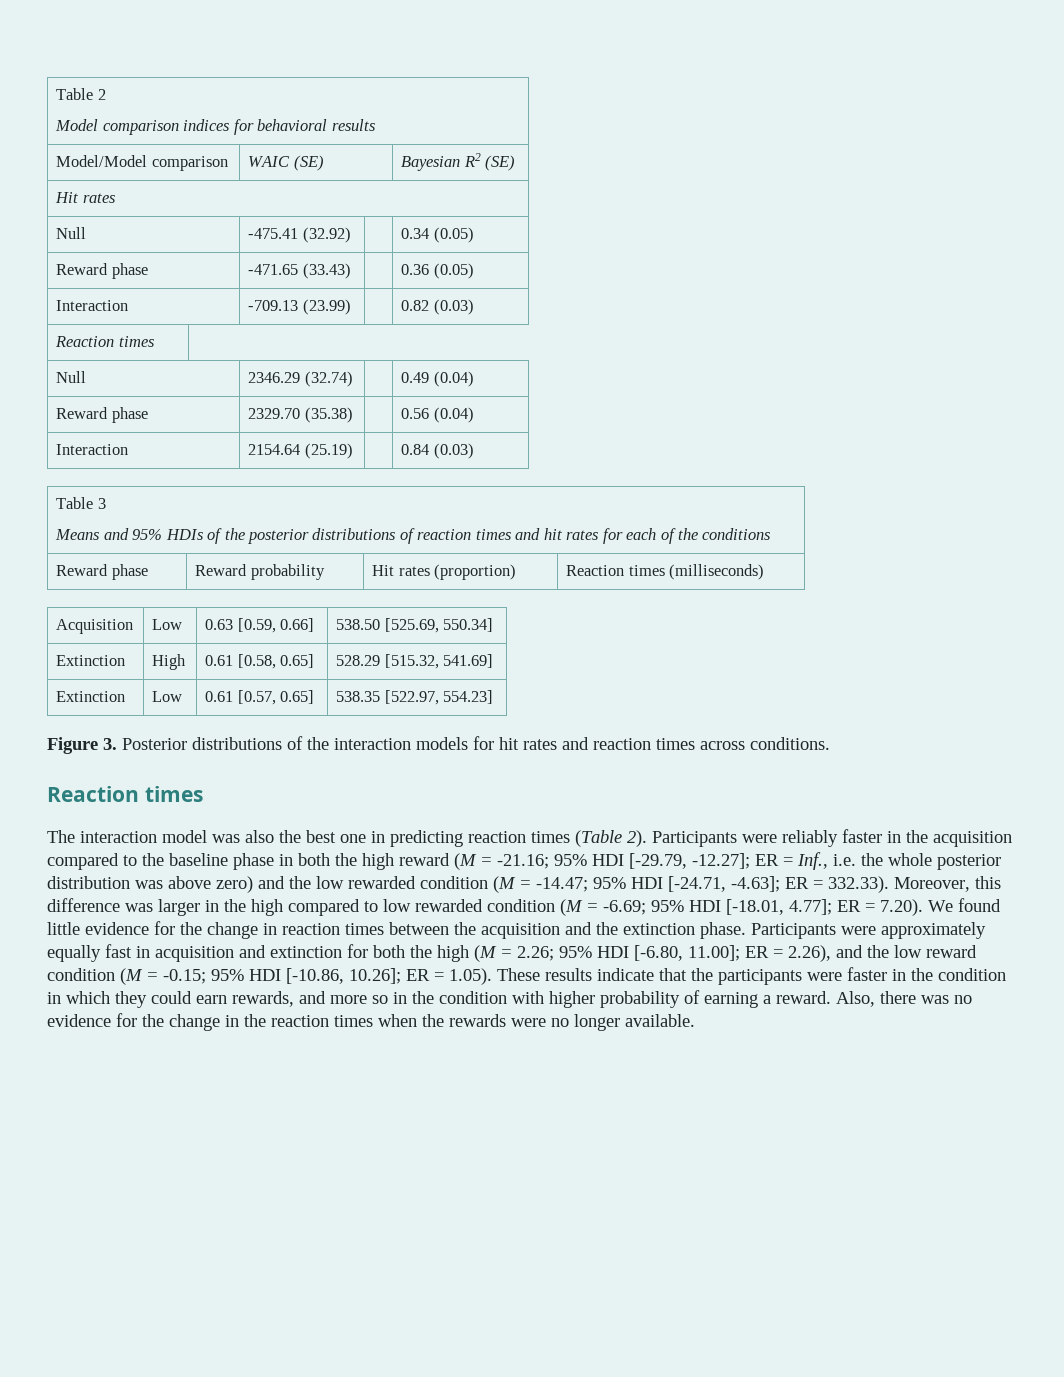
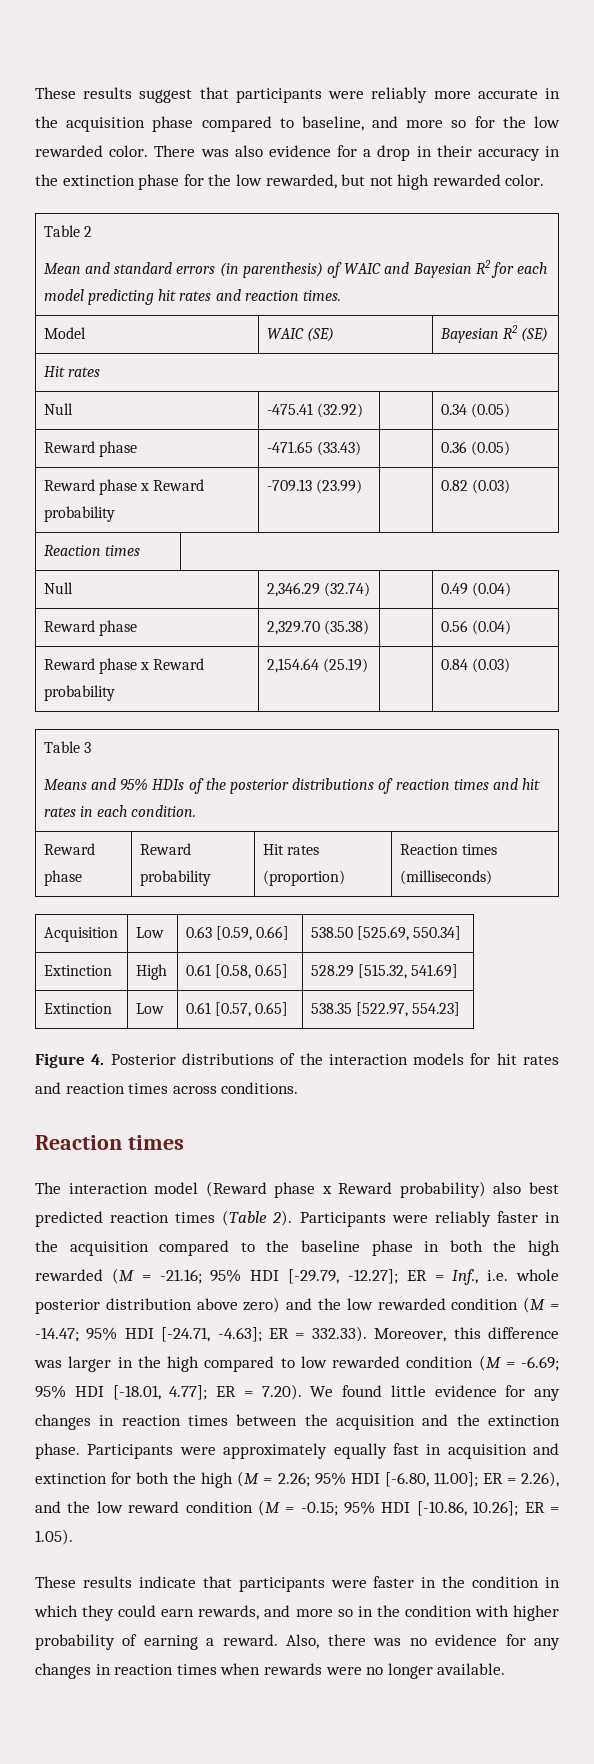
+ These results suggest that participants were reliably more accurate in the acquisition phase compared to baseline, and more so for the low rewarded color. There was also evidence for a drop in their accuracy in the extinction phase for the low rewarded, but not high rewarded color.
  Table 2
- Model comparison indices for behavioral results
- Model/Model comparison | WAIC (SE) | Bayesian R2 (SE)
+ Mean and standard errors (in parenthesis) of WAIC and Bayesian R2 for each model predicting hit rates and reaction times.
+ Model | WAIC (SE) | Bayesian R2 (SE)
- Interaction | -709.13 (23.99) | | 0.82 (0.03)
+ Reward phase x Reward probability | -709.13 (23.99) | | 0.82 (0.03)
- Null | 2346.29 (32.74) | | 0.49 (0.04)
+ Null | 2,346.29 (32.74) | | 0.49 (0.04)
- Reward phase | 2329.70 (35.38) | | 0.56 (0.04)
+ Reward phase | 2,329.70 (35.38) | | 0.56 (0.04)
- Interaction | 2154.64 (25.19) | | 0.84 (0.03)
+ Reward phase x Reward probability | 2,154.64 (25.19) | | 0.84 (0.03)
  Table 3
- Means and 95% HDIs of the posterior distributions of reaction times and hit rates for each of the conditions
+ Means and 95% HDIs of the posterior distributions of reaction times and hit rates in each condition.
- Figure 3. Posterior distributions of the interaction models for hit rates and reaction times across conditions.
+ Figure 4. Posterior distributions of the interaction models for hit rates and reaction times across conditions.
- The interaction model was also the best one in predicting reaction times (Table 2).
+ The interaction model (Reward phase x Reward probability) also best predicted reaction times (Table 2).
- Participants were reliably faster in the acquisition compared to the baseline phase in both the high reward (M = -21.16;
+ Participants were reliably faster in the acquisition compared to the baseline phase in both the high rewarded (M = -21.16;
- ER = Inf., i.e. the whole posterior distribution was above zero) and the low rewarded condition (M = -14.47;
+ ER = Inf., i.e. whole posterior distribution above zero) and the low rewarded condition (M = -14.47;
- ER = 7.20). We found little evidence for the change in reaction times between the acquisition and the extinction phase.
+ ER = 7.20). We found little evidence for any changes in reaction times between the acquisition and the extinction phase.
- ER = 1.05). These results indicate that the participants were faster in the condition in which they could earn rewards, and more so in the condition with higher probability of earning a reward.
+ ER = 1.05).
+ These results indicate that participants were faster in the condition in which they could earn rewards, and more so in the condition with higher probability of earning a reward.
- Also, there was no evidence for the change in the reaction times when the rewards were no longer available.
+ Also, there was no evidence for any changes in reaction times when rewards were no longer available.

